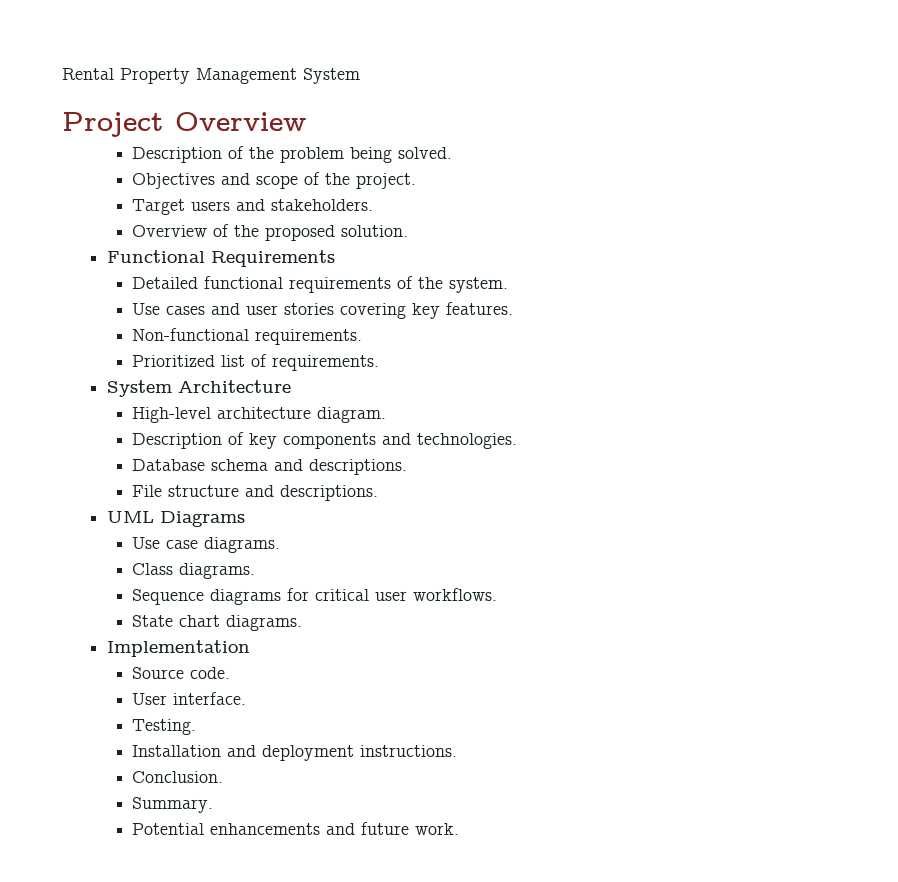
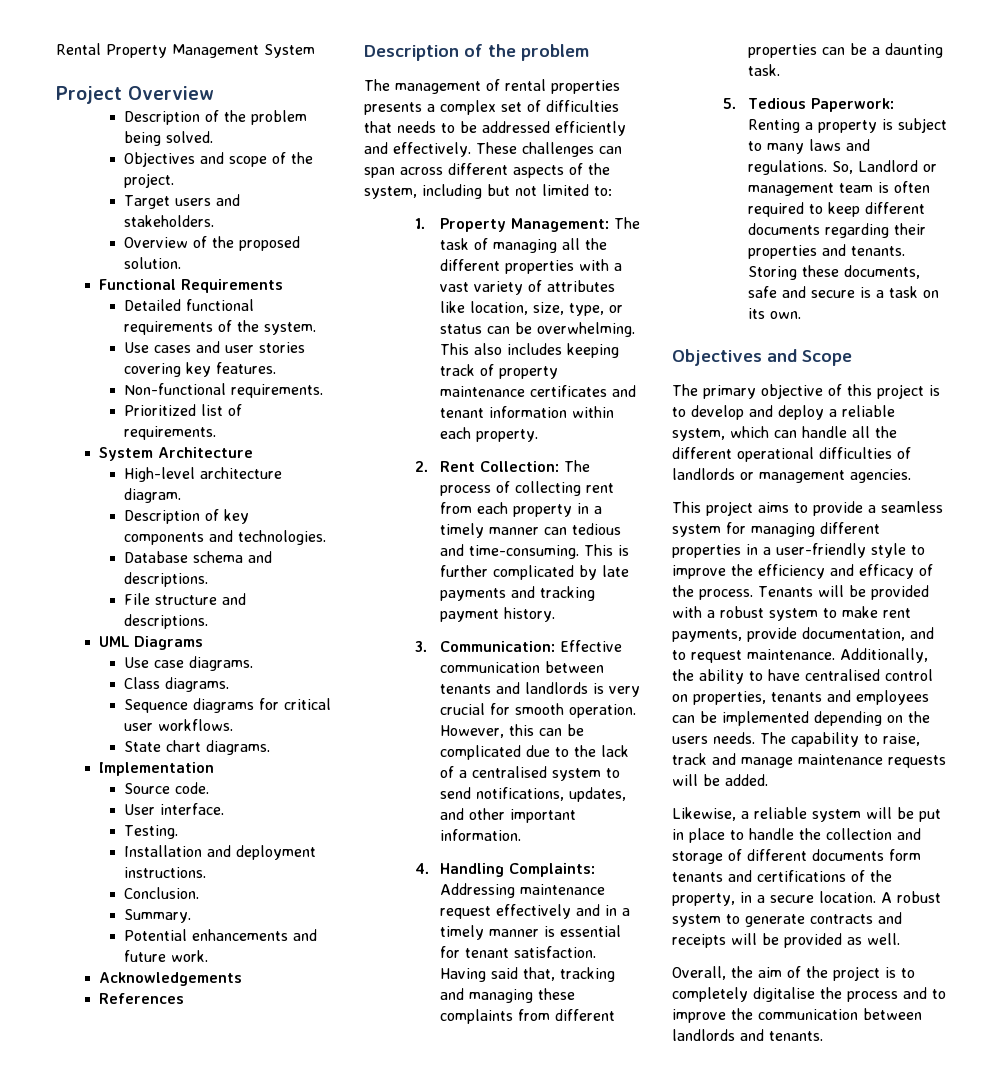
+ Acknowledgements
+ References
+ Description of the problem
+ The management of rental properties presents a complex set of difficulties that needs to be addressed efficiently and effectively. These challenges can span across different aspects of the system, including but not limited to:
+ 1. Property Management: The task of managing all the different properties with a vast variety of attributes like location, size, type, or status can be overwhelming. This also includes keeping track of property maintenance certificates and tenant information within each property.
+ 2. Rent Collection: The process of collecting rent from each property in a timely manner can tedious and time-consuming. This is further complicated by late payments and tracking payment history.
+ 3. Communication: Effective communication between tenants and landlords is very crucial for smooth operation. However, this can be complicated due to the lack of a centralised system to send notifications, updates, and other important information.
+ 4. Handling Complaints: Addressing maintenance request effectively and in a timely manner is essential for tenant satisfaction. Having said that, tracking and managing these complaints from different properties can be a daunting task.
+ 5. Tedious Paperwork: Renting a property is subject to many laws and regulations. So, Landlord or management team is often required to keep different documents regarding their properties and tenants. Storing these documents, safe and secure is a task on its own.
+ Objectives and Scope
+ The primary objective of this project is to develop and deploy a reliable system, which can handle all the different operational difficulties of landlords or management agencies.
+ This project aims to provide a seamless system for managing different properties in a user-friendly style to improve the efficiency and efficacy of the process. Tenants will be provided with a robust system to make rent payments, provide documentation, and to request maintenance. Additionally, the ability to have centralised control on properties, tenants and employees can be implemented depending on the users needs. The capability to raise, track and manage maintenance requests will be added.
+ Likewise, a reliable system will be put in place to handle the collection and storage of different documents form tenants and certifications of the property, in a secure location. A robust system to generate contracts and receipts will be provided as well.
+ Overall, the aim of the project is to completely digitalise the process and to improve the communication between landlords and tenants.

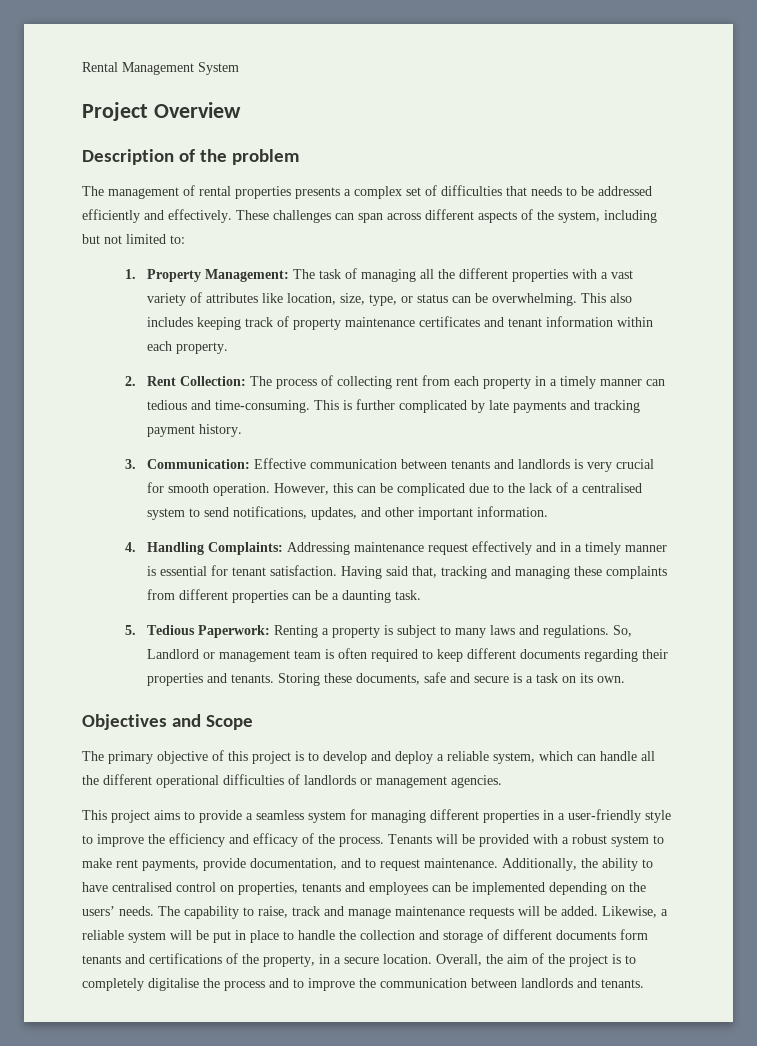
- Rental Property Management System
+ Rental Management System
- Description of the problem being solved.
- Objectives and scope of the project.
- Target users and stakeholders.
- Overview of the proposed solution.
- Functional Requirements
- Detailed functional requirements of the system.
- Use cases and user stories covering key features.
- Non-functional requirements.
- Prioritized list of requirements.
- System Architecture
- High-level architecture diagram.
- Description of key components and technologies.
- Database schema and descriptions.
- File structure and descriptions.
- UML Diagrams
- Use case diagrams.
- Class diagrams.
- Sequence diagrams for critical user workflows.
- State chart diagrams.
- Implementation
- Source code.
- User interface.
- Testing.
- Installation and deployment instructions.
- Conclusion.
- Summary.
- Potential enhancements and future work.
- Acknowledgements
- References
- Additionally, the ability to have centralised control on properties, tenants and employees can be implemented depending on the users needs.
+ Additionally, the ability to have centralised control on properties, tenants and employees can be implemented depending on the users’ needs.
- The capability to raise, track and manage maintenance requests will be added.
- Likewise, a reliable system will be put in place to handle the collection and storage of different documents form tenants and certifications of the property, in a secure location. A robust system to generate contracts and receipts will be provided as well.
- Overall, the aim of the project is to completely digitalise the process and to improve the communication between landlords and tenants.
+ The capability to raise, track and manage maintenance requests will be added. Likewise, a reliable system will be put in place to handle the collection and storage of different documents form tenants and certifications of the property, in a secure location. Overall, the aim of the project is to completely digitalise the process and to improve the communication between landlords and tenants.

